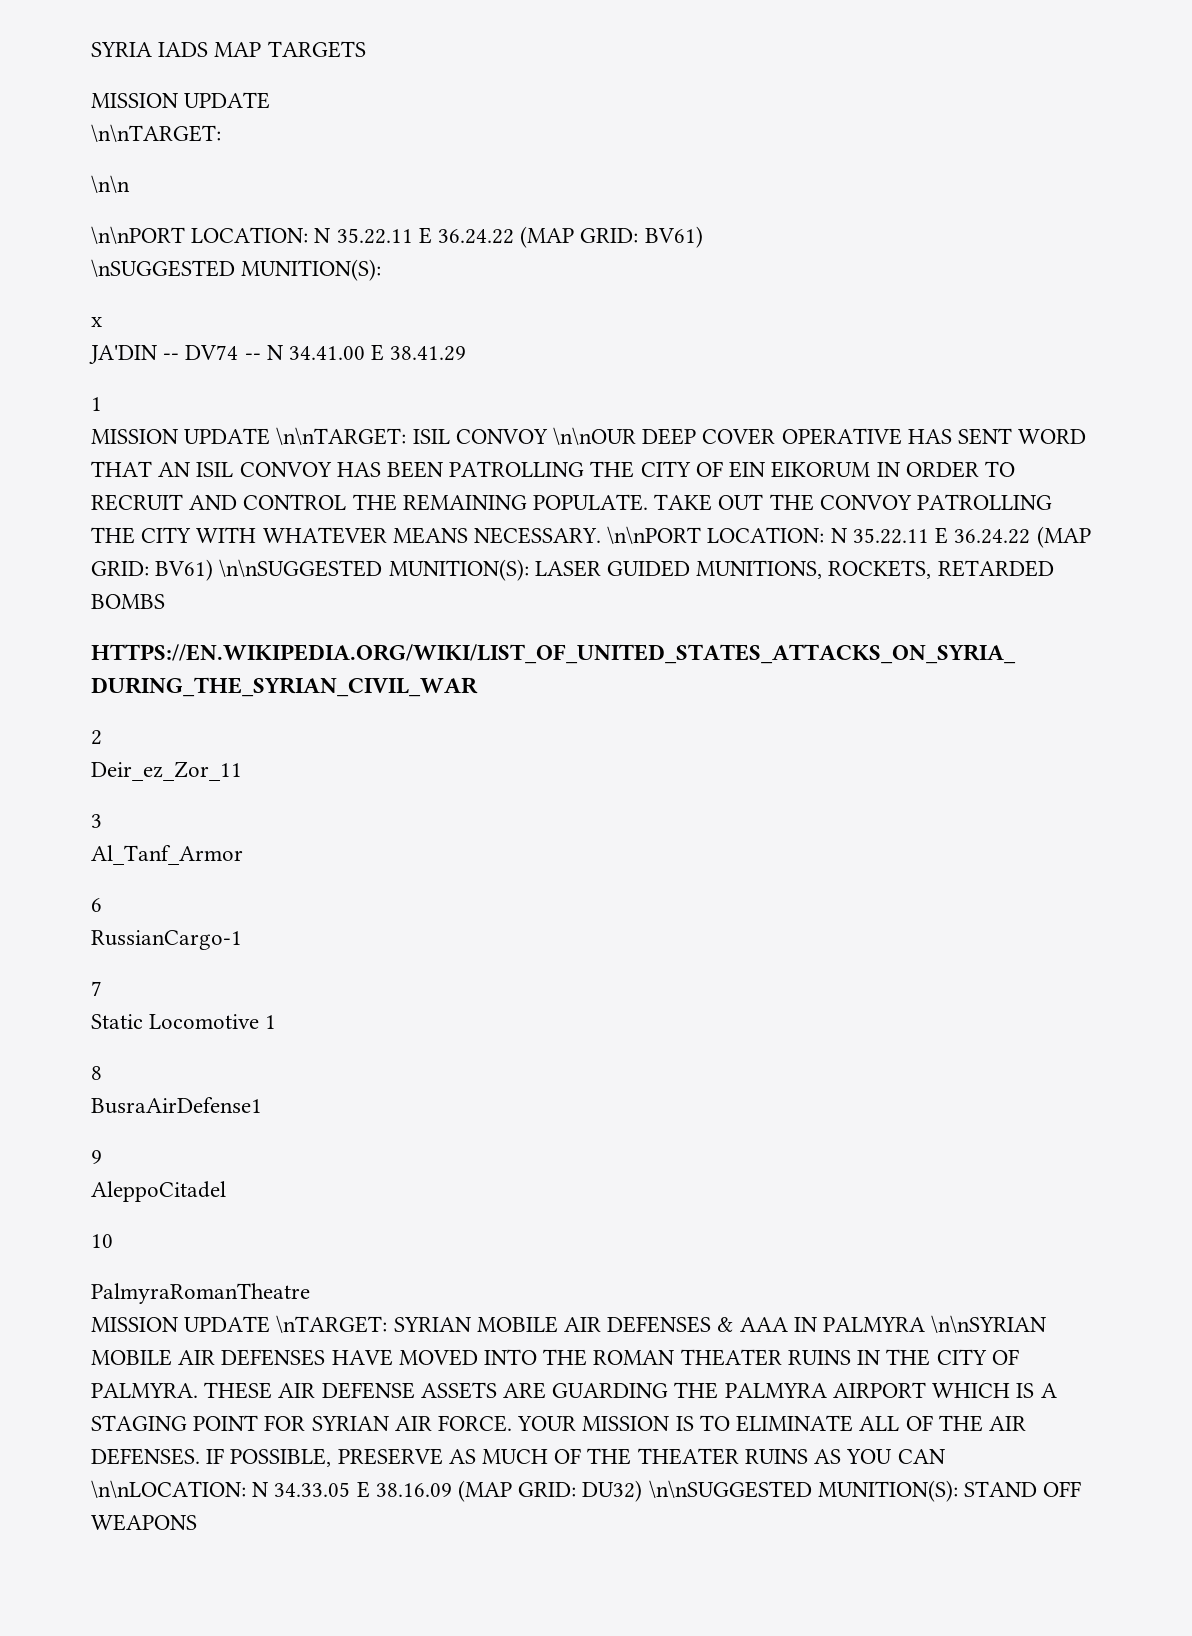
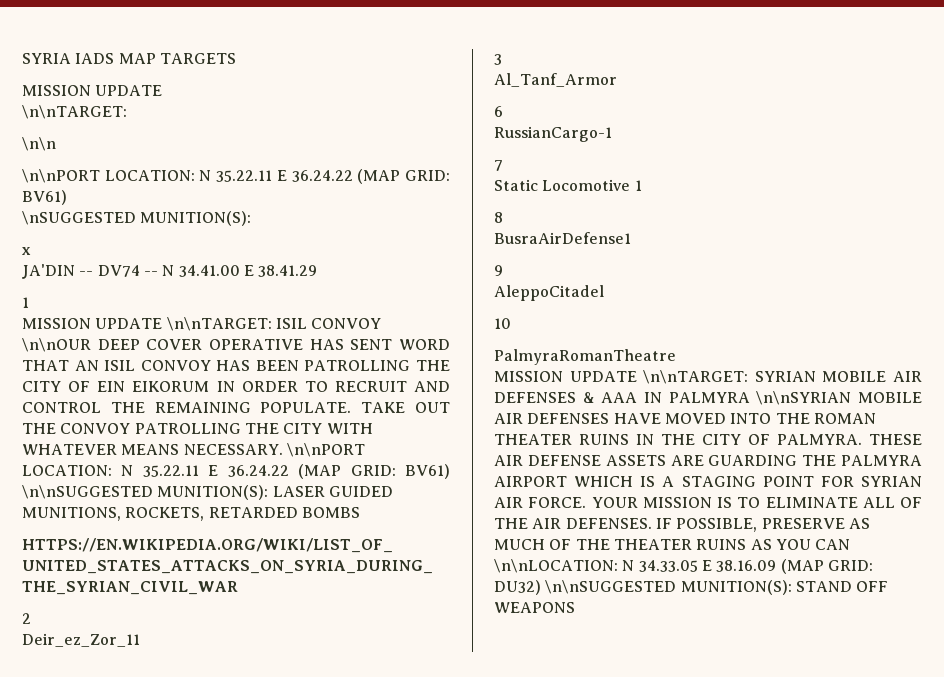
- MISSION UPDATE \nTARGET: SYRIAN MOBILE AIR DEFENSES & AAA IN PALMYRA \n\nSYRIAN MOBILE AIR DEFENSES HAVE MOVED INTO THE ROMAN THEATER RUINS IN THE CITY OF PALMYRA.
+ MISSION UPDATE \n\nTARGET: SYRIAN MOBILE AIR DEFENSES & AAA IN PALMYRA \n\nSYRIAN MOBILE AIR DEFENSES HAVE MOVED INTO THE ROMAN THEATER RUINS IN THE CITY OF PALMYRA.

